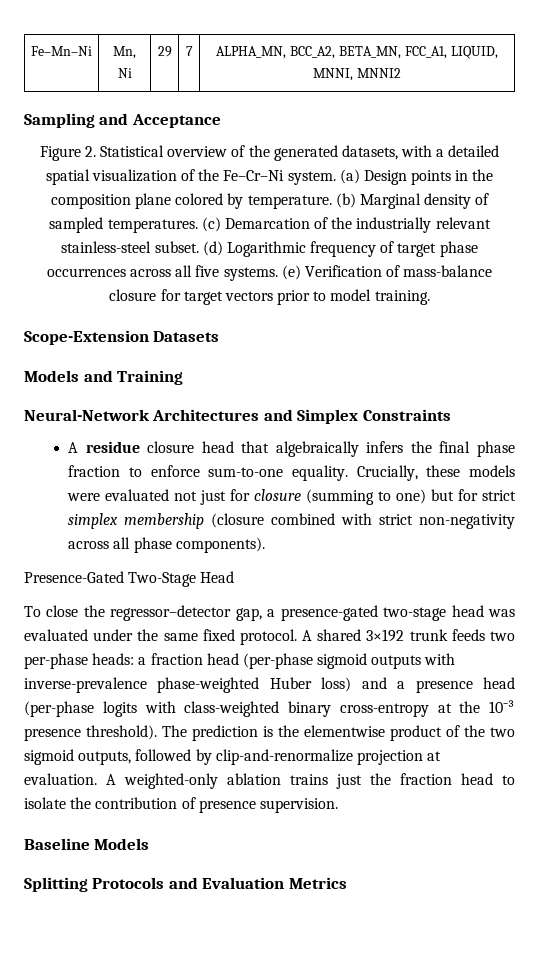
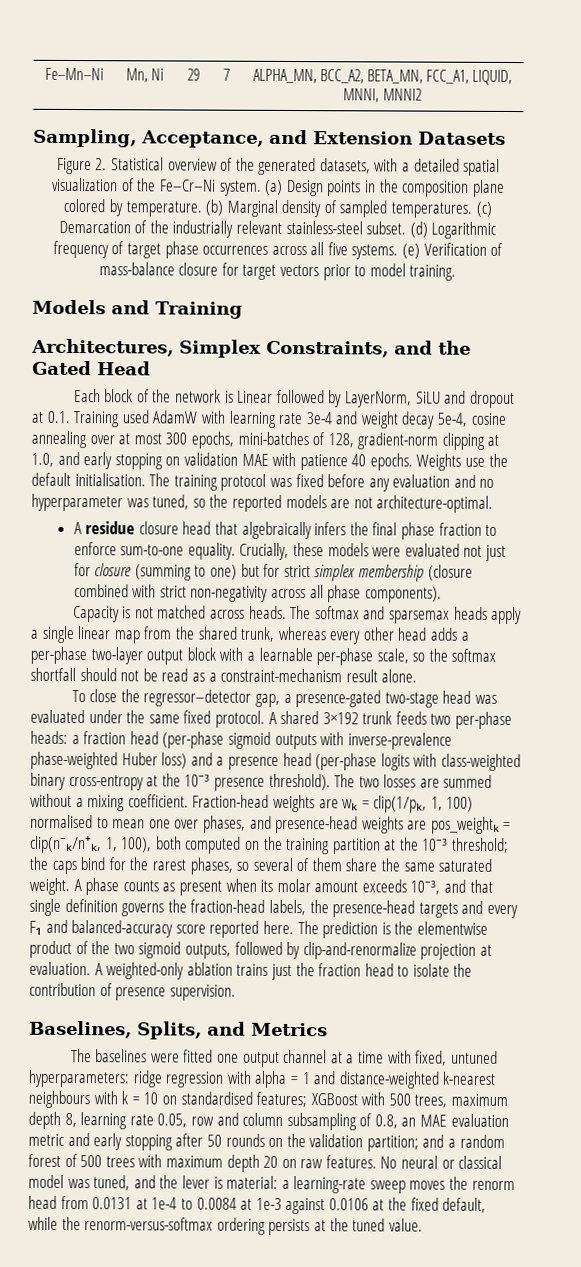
- Sampling and Acceptance
+ Sampling, Acceptance, and Extension Datasets
- Scope-Extension Datasets
- Neural-Network Architectures and Simplex Constraints
+ Architectures, Simplex Constraints, and the Gated Head
+ Each block of the network is Linear followed by LayerNorm, SiLU and dropout at 0.1. Training used AdamW with learning rate 3e-4 and weight decay 5e-4, cosine annealing over at most 300 epochs, mini-batches of 128, gradient-norm clipping at 1.0, and early stopping on validation MAE with patience 40 epochs. Weights use the default initialisation. The training protocol was fixed before any evaluation and no hyperparameter was tuned, so the reported models are not architecture-optimal.
- Presence-Gated Two-Stage Head
+ Capacity is not matched across heads. The softmax and sparsemax heads apply a single linear map from the shared trunk, whereas every other head adds a per-phase two-layer output block with a learnable per-phase scale, so the softmax shortfall should not be read as a constraint-mechanism result alone.
- The prediction is the elementwise product of the two sigmoid outputs, followed by clip-and-renormalize projection at evaluation.
+ The two losses are summed without a mixing coefficient. Fraction-head weights are wₖ = clip(1/pₖ, 1, 100) normalised to mean one over phases, and presence-head weights are pos_weightₖ = clip(n⁻ₖ/n⁺ₖ, 1, 100), both computed on the training partition at the 10⁻³ threshold; the caps bind for the rarest phases, so several of them share the same saturated weight. A phase counts as present when its molar amount exceeds 10⁻³, and that single definition governs the fraction-head labels, the presence-head targets and every F₁ and balanced-accuracy score reported here. The prediction is the elementwise product of the two sigmoid outputs, followed by clip-and-renormalize projection at evaluation.
- Baseline Models
- Splitting Protocols and Evaluation Metrics
+ Baselines, Splits, and Metrics
+ The baselines were fitted one output channel at a time with fixed, untuned hyperparameters: ridge regression with alpha = 1 and distance-weighted k-nearest neighbours with k = 10 on standardised features; XGBoost with 500 trees, maximum depth 8, learning rate 0.05, row and column subsampling of 0.8, an MAE evaluation metric and early stopping after 50 rounds on the validation partition; and a random forest of 500 trees with maximum depth 20 on raw features. No neural or classical model was tuned, and the lever is material: a learning-rate sweep moves the renorm head from 0.0131 at 1e-4 to 0.0084 at 1e-3 against 0.0106 at the fixed default, while the renorm-versus-softmax ordering persists at the tuned value.

